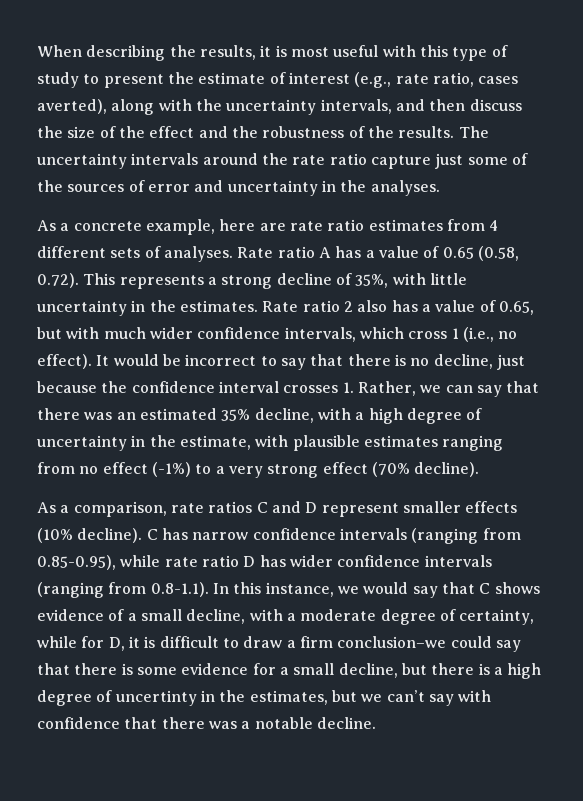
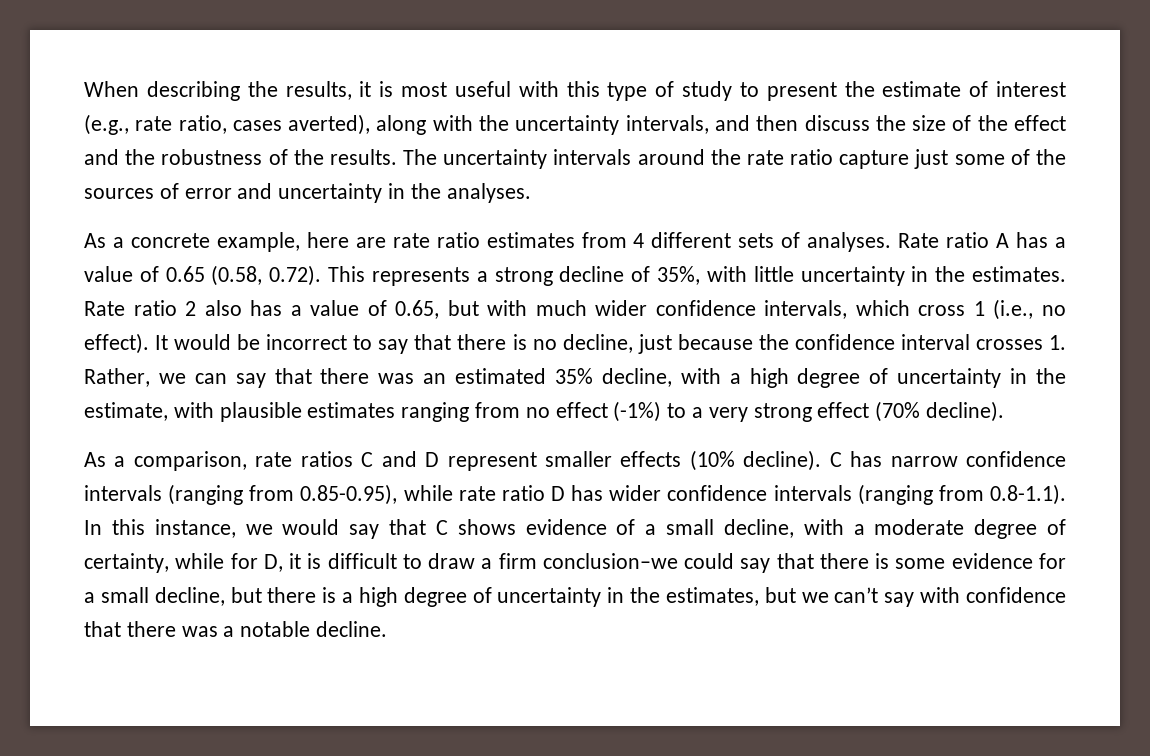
- C has narrow confidence intervals (ranging from 0.85-0.95), while rate ratio D has wider confidence intervals (ranging from 0.8-1.1). In this instance, we would say that C shows evidence of a small decline, with a moderate degree of certainty, while for D, it is difficult to draw a firm conclusion–we could say that there is some evidence for a small decline, but there is a high degree of uncertinty in the estimates, but we can’t say with confidence that there was a notable decline.
+ C has narrow confidence intervals (ranging from 0.85-0.95), while rate ratio D has wider confidence intervals (ranging from 0.8-1.1). In this instance, we would say that C shows evidence of a small decline, with a moderate degree of certainty, while for D, it is difficult to draw a firm conclusion–we could say that there is some evidence for a small decline, but there is a high degree of uncertainty in the estimates, but we can’t say with confidence that there was a notable decline.

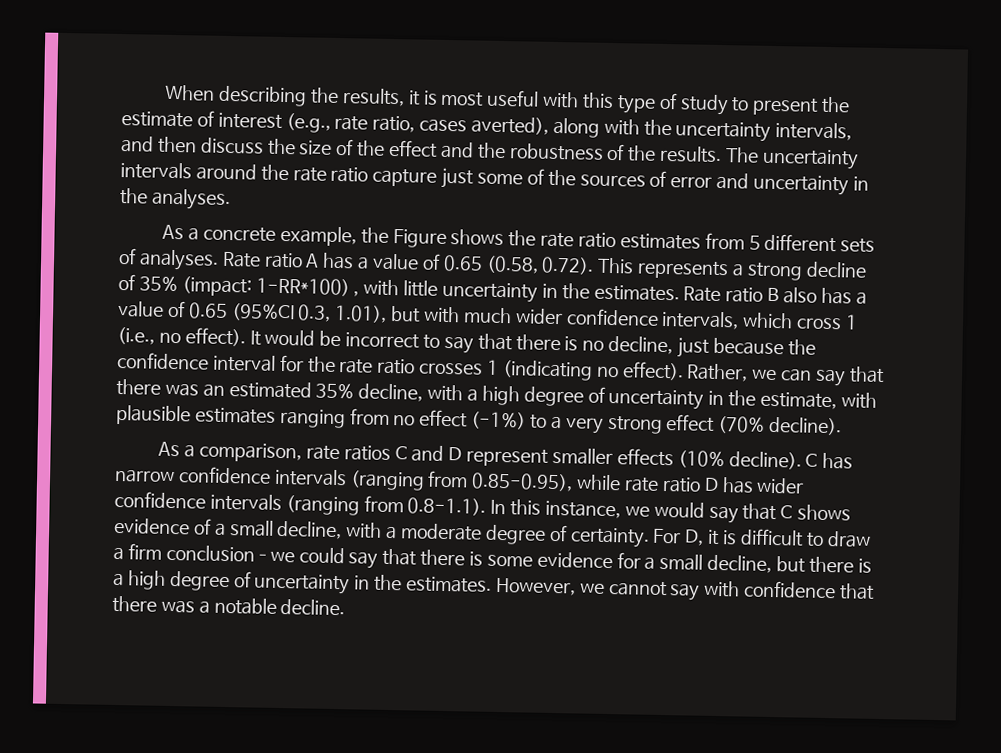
- As a concrete example, here are rate ratio estimates from 4 different sets of analyses.
+ As a concrete example, the Figure shows the rate ratio estimates from 5 different sets of analyses.
- Rate ratio A has a value of 0.65 (0.58, 0.72). This represents a strong decline of 35%, with little uncertainty in the estimates.
+ Rate ratio A has a value of 0.65 (0.58, 0.72). This represents a strong decline of 35% (impact: 1-RR*100) , with little uncertainty in the estimates.
- Rate ratio 2 also has a value of 0.65, but with much wider confidence intervals, which cross 1 (i.e., no effect).
+ Rate ratio B also has a value of 0.65 (95%CI 0.3, 1.01), but with much wider confidence intervals, which cross 1 (i.e., no effect).
- It would be incorrect to say that there is no decline, just because the confidence interval crosses 1. Rather, we can say that there was an estimated 35% decline, with a high degree of uncertainty in the estimate, with plausible estimates ranging from no effect (-1%) to a very strong effect (70% decline).
+ It would be incorrect to say that there is no decline, just because the confidence interval for the rate ratio crosses 1 (indicating no effect). Rather, we can say that there was an estimated 35% decline, with a high degree of uncertainty in the estimate, with plausible estimates ranging from no effect (-1%) to a very strong effect (70% decline).
- C has narrow confidence intervals (ranging from 0.85-0.95), while rate ratio D has wider confidence intervals (ranging from 0.8-1.1). In this instance, we would say that C shows evidence of a small decline, with a moderate degree of certainty, while for D, it is difficult to draw a firm conclusion–we could say that there is some evidence for a small decline, but there is a high degree of uncertainty in the estimates, but we can’t say with confidence that there was a notable decline.
+ C has narrow confidence intervals (ranging from 0.85-0.95), while rate ratio D has wider confidence intervals (ranging from 0.8-1.1). In this instance, we would say that C shows evidence of a small decline, with a moderate degree of certainty. For D, it is difficult to draw a firm conclusion–we could say that there is some evidence for a small decline, but there is a high degree of uncertainty in the estimates. However, we cannot say with confidence that there was a notable decline.

